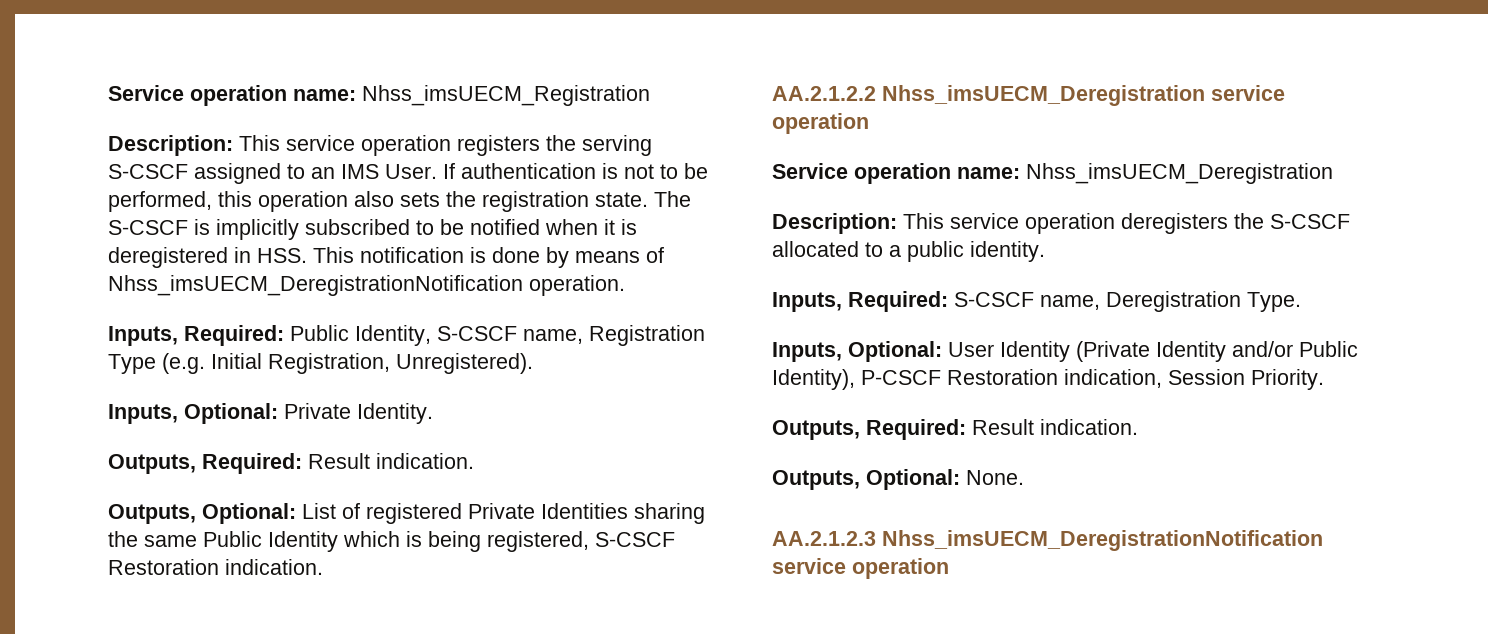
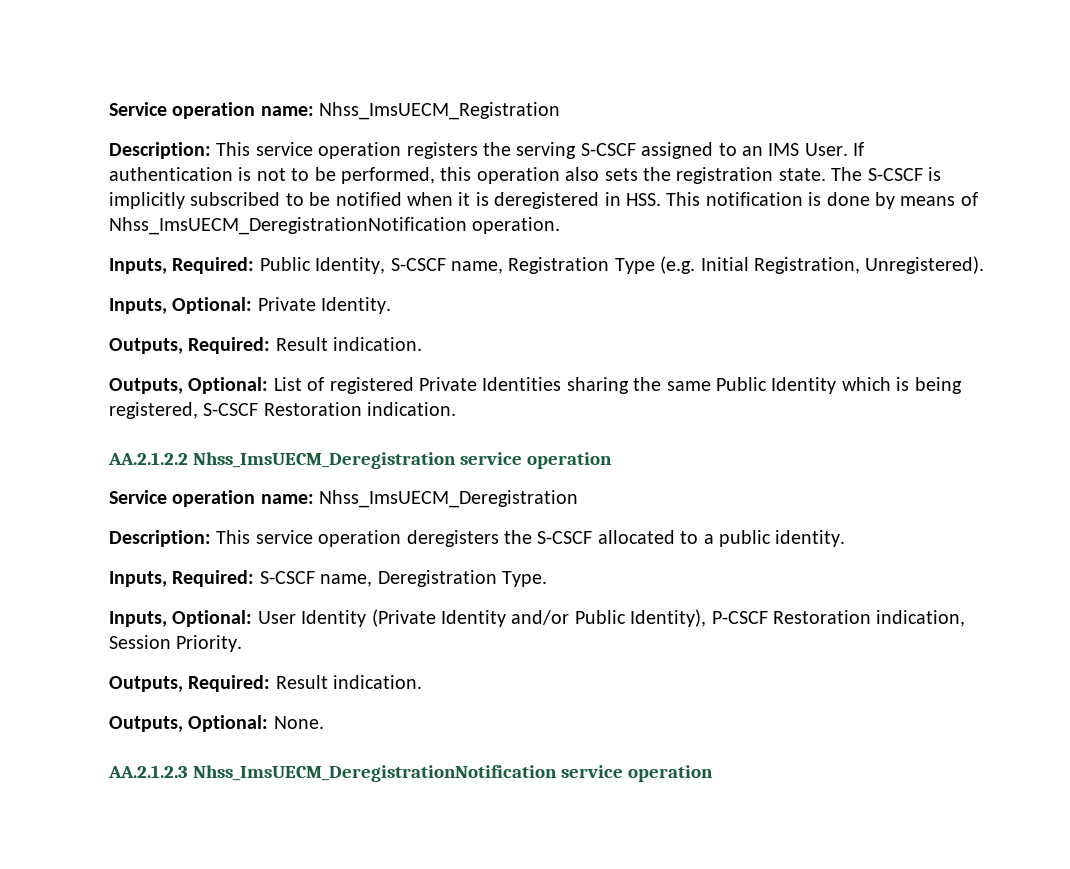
- Service operation name: Nhss_imsUECM_Registration
+ Service operation name: Nhss_ImsUECM_Registration
- The S-CSCF is implicitly subscribed to be notified when it is deregistered in HSS. This notification is done by means of Nhss_imsUECM_DeregistrationNotification operation.
+ The S-CSCF is implicitly subscribed to be notified when it is deregistered in HSS. This notification is done by means of Nhss_ImsUECM_DeregistrationNotification operation.
- AA.2.1.2.2 Nhss_imsUECM_Deregistration service operation
+ AA.2.1.2.2 Nhss_ImsUECM_Deregistration service operation
- Service operation name: Nhss_imsUECM_Deregistration
+ Service operation name: Nhss_ImsUECM_Deregistration
- AA.2.1.2.3 Nhss_imsUECM_DeregistrationNotification service operation
+ AA.2.1.2.3 Nhss_ImsUECM_DeregistrationNotification service operation

